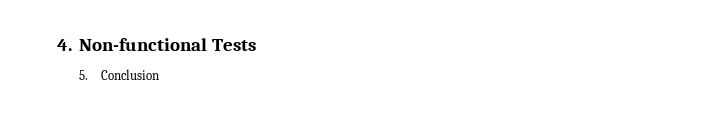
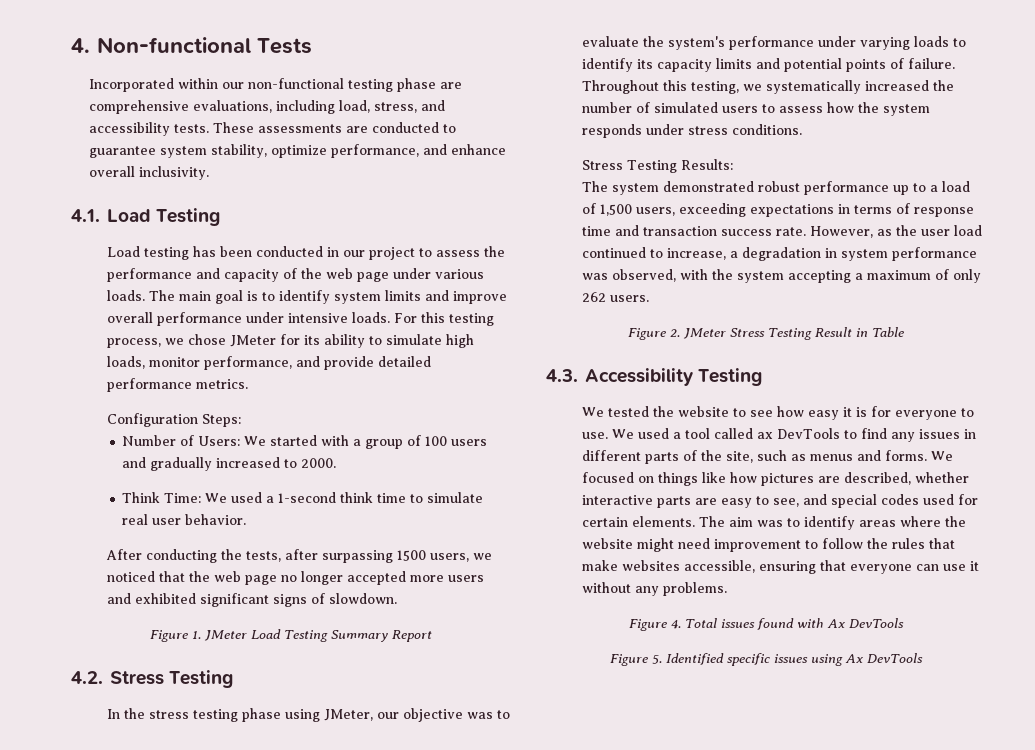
- 5. Conclusion
+ Incorporated within our non-functional testing phase are comprehensive evaluations, including load, stress, and accessibility tests. These assessments are conducted to guarantee system stability, optimize performance, and enhance overall inclusivity.
+ 4.1. Load Testing
+ Load testing has been conducted in our project to assess the performance and capacity of the web page under various loads. The main goal is to identify system limits and improve overall performance under intensive loads. For this testing process, we chose JMeter for its ability to simulate high loads, monitor performance, and provide detailed performance metrics.
+ Configuration Steps:
+ Number of Users: We started with a group of 100 users and gradually increased to 2000.
+ Think Time: We used a 1-second think time to simulate real user behavior.
+ After conducting the tests, after surpassing 1500 users, we noticed that the web page no longer accepted more users and exhibited significant signs of slowdown.
+ Figure 1. JMeter Load Testing Summary Report
+ 4.2. Stress Testing
+ In the stress testing phase using JMeter, our objective was to evaluate the system's performance under varying loads to identify its capacity limits and potential points of failure. Throughout this testing, we systematically increased the number of simulated users to assess how the system responds under stress conditions.
+ Stress Testing Results:
+ The system demonstrated robust performance up to a load of 1,500 users, exceeding expectations in terms of response time and transaction success rate. However, as the user load continued to increase, a degradation in system performance was observed, with the system accepting a maximum of only 262 users.
+ Figure 2. JMeter Stress Testing Result in Table
+ 4.3. Accessibility Testing
+ We tested the website to see how easy it is for everyone to use. We used a tool called ax DevTools to find any issues in different parts of the site, such as menus and forms. We focused on things like how pictures are described, whether interactive parts are easy to see, and special codes used for certain elements. The aim was to identify areas where the website might need improvement to follow the rules that make websites accessible, ensuring that everyone can use it without any problems.
+ Figure 4. Total issues found with Ax DevTools
+ Figure 5. Identified specific issues using Ax DevTools

